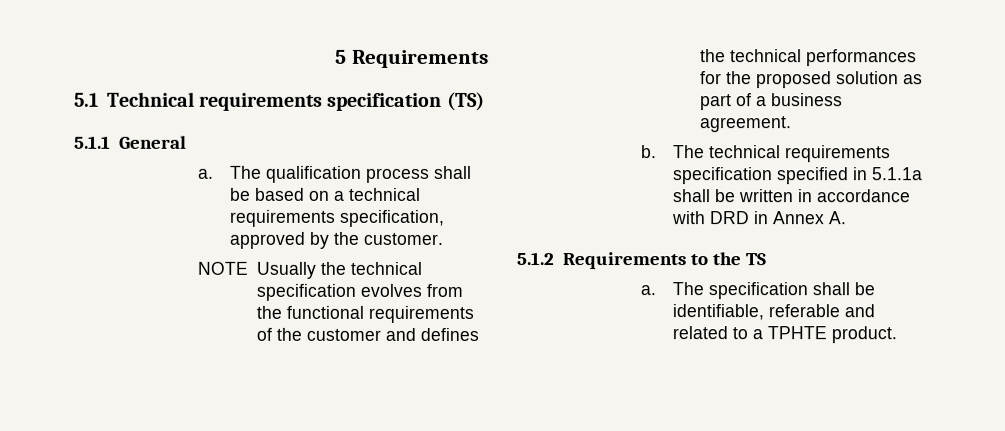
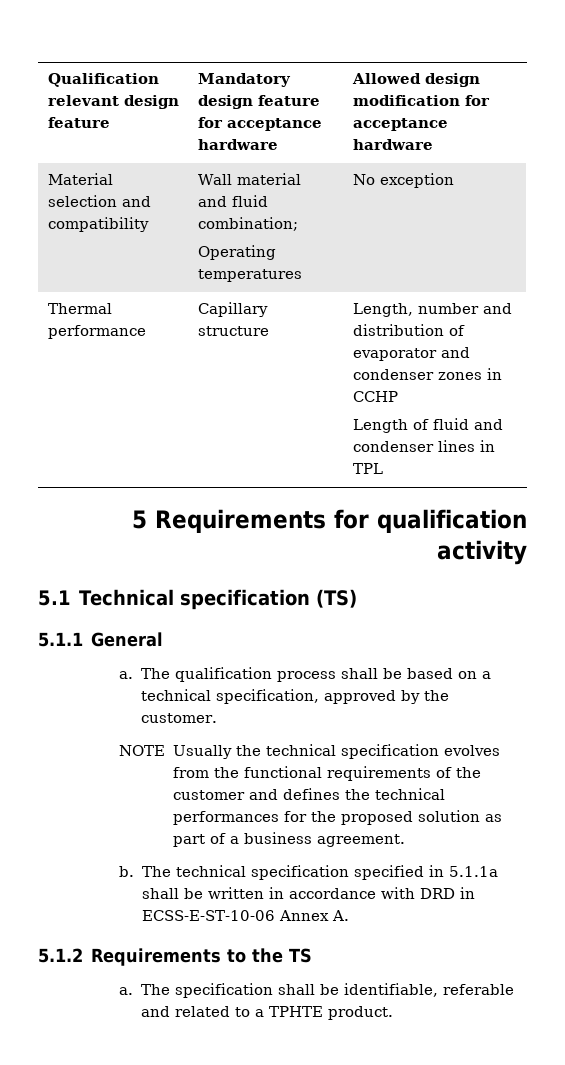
+ Qualification relevant design feature | Mandatory design feature for acceptance hardware | Allowed design modification for acceptance hardware
+ Material selection and compatibility | Wall material and fluid combination;
+ Operating temperatures | No exception
+ Thermal performance | Capillary structure | Length, number and distribution of evaporator and condenser zones in CCHP
+ Length of fluid and condenser lines in TPL
- 5 Requirements
+ 5 Requirements for qualification activity
- 5.1 Technical requirements specification (TS)
+ 5.1 Technical specification (TS)
- The qualification process shall be based on a technical requirements specification, approved by the customer.
+ The qualification process shall be based on a technical specification, approved by the customer.
- The technical requirements specification specified in 5.1.1a shall be written in accordance with DRD in Annex A.
+ The technical specification specified in 5.1.1a shall be written in accordance with DRD in ECSS-E-ST-10-06 Annex A.

